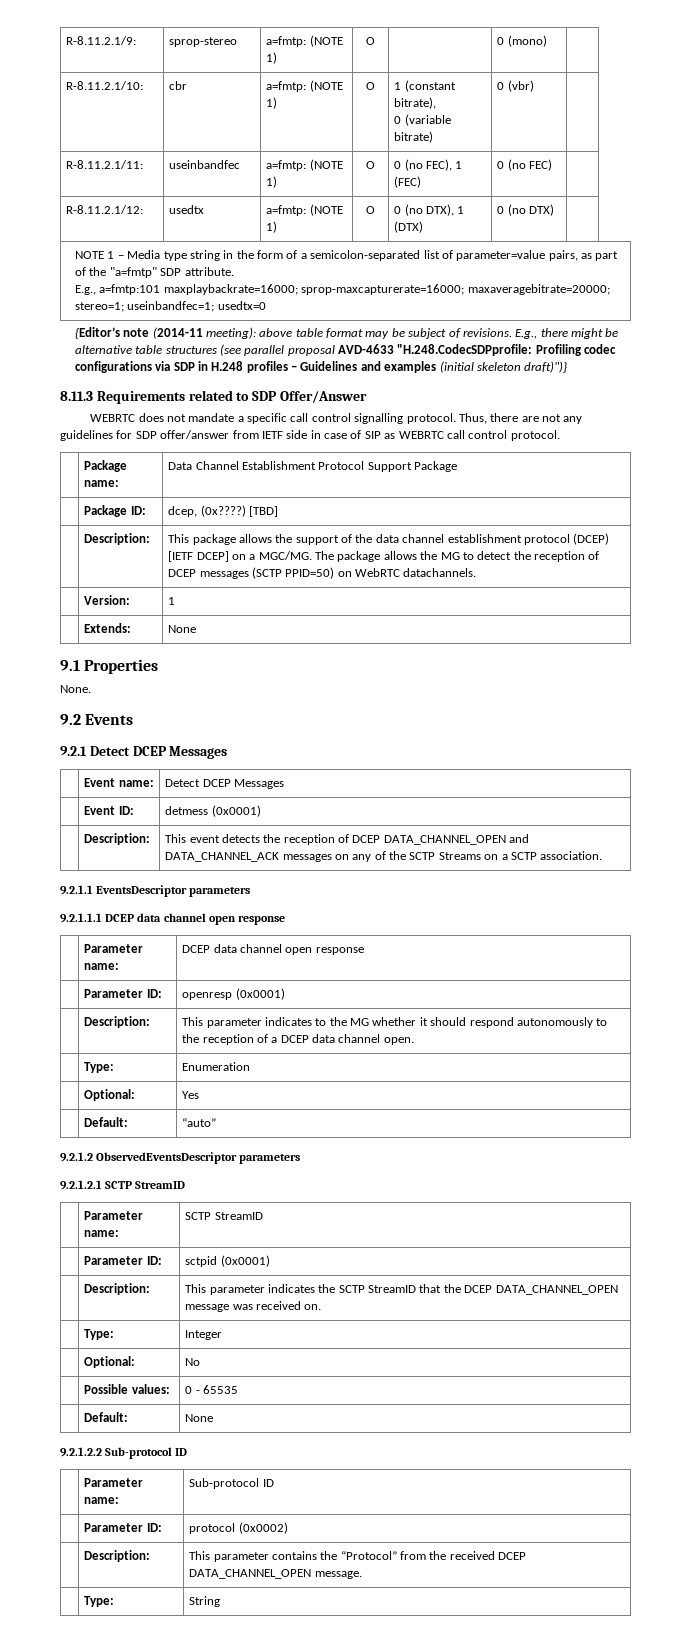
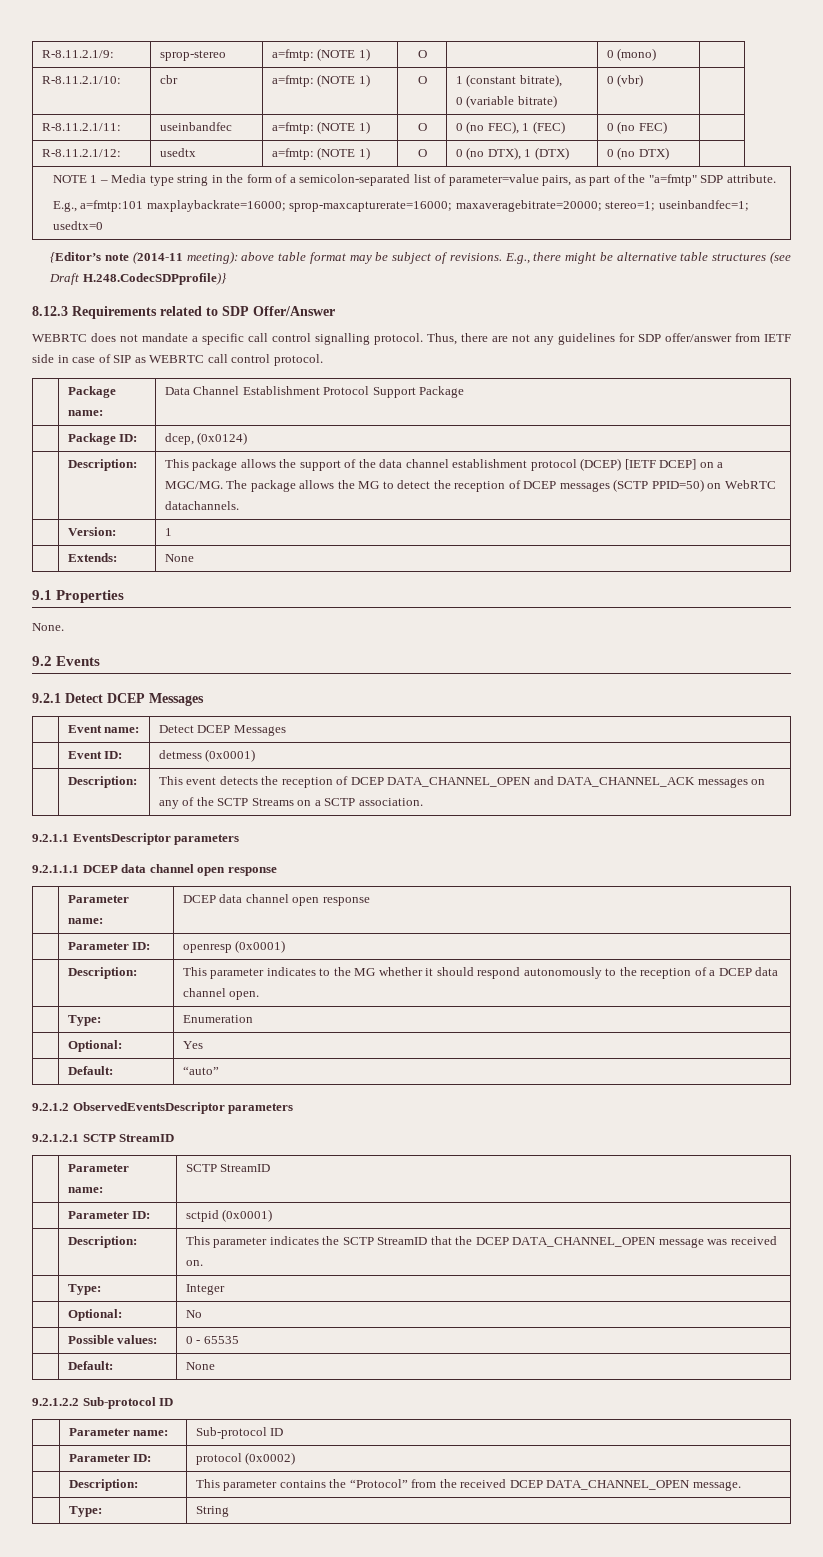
- E.g., there might be alternative table structures (see parallel proposal AVD-4633 "H.248.CodecSDPprofile: Profiling codec configurations via SDP in H.248 profiles – Guidelines and examples (initial skeleton draft)")}
- 8.11.3 Requirements related to SDP Offer/Answer
+ E.g., there might be alternative table structures (see Draft H.248.CodecSDPprofile)}
+ 8.12.3 Requirements related to SDP Offer/Answer
- | Package ID: | dcep, (0x????) [TBD]
+ | Package ID: | dcep, (0x0124)

